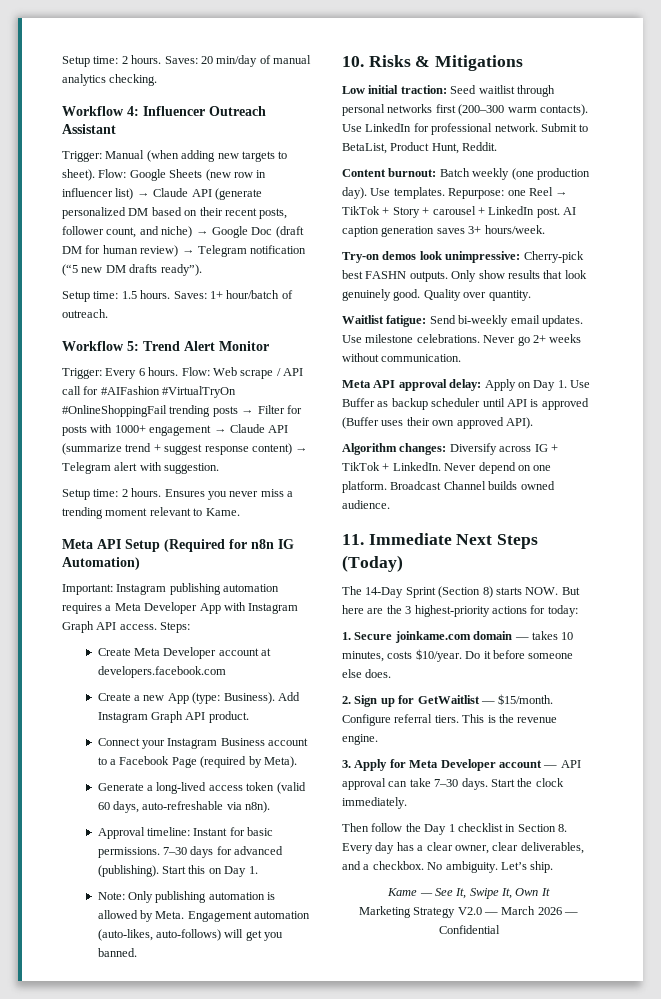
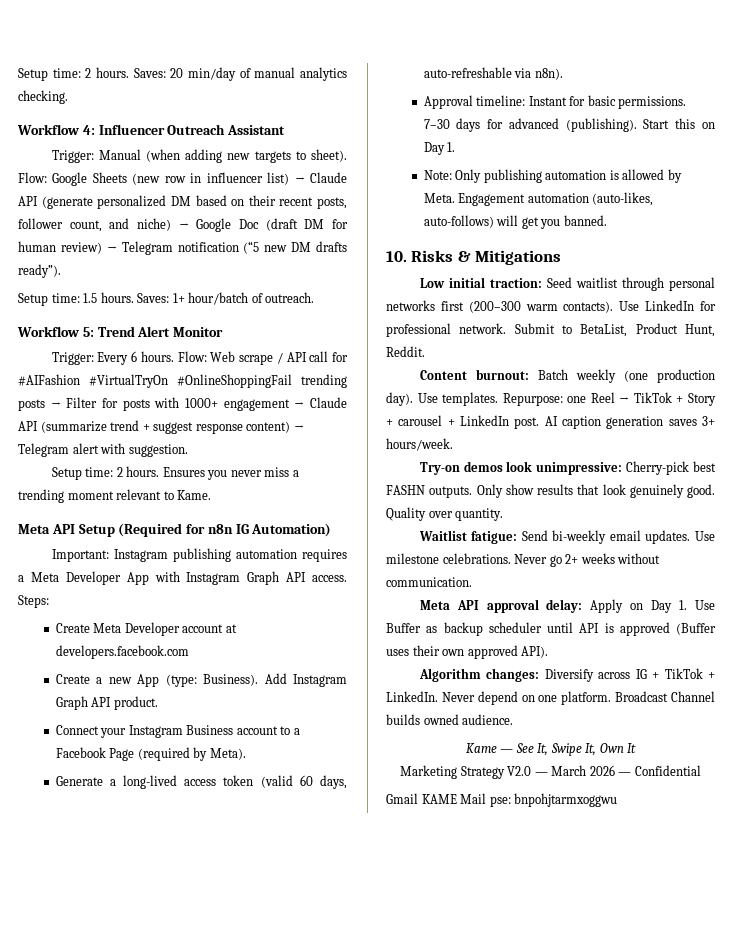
- 11. Immediate Next Steps (Today)
- The 14-Day Sprint (Section 8) starts NOW. But here are the 3 highest-priority actions for today:
- 1. Secure joinkame.com domain — takes 10 minutes, costs $10/year. Do it before someone else does.
- 2. Sign up for GetWaitlist — $15/month. Configure referral tiers. This is the revenue engine.
- 3. Apply for Meta Developer account — API approval can take 7–30 days. Start the clock immediately.
- Then follow the Day 1 checklist in Section 8. Every day has a clear owner, clear deliverables, and a checkbox. No ambiguity. Let’s ship.
+ Gmail KAME Mail pse: bnpohjtarmxoggwu

